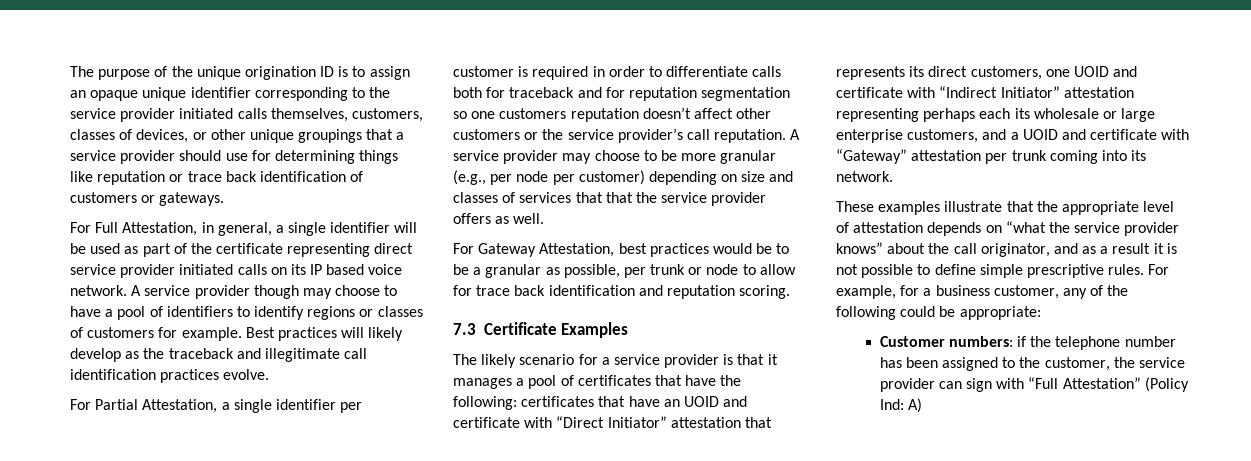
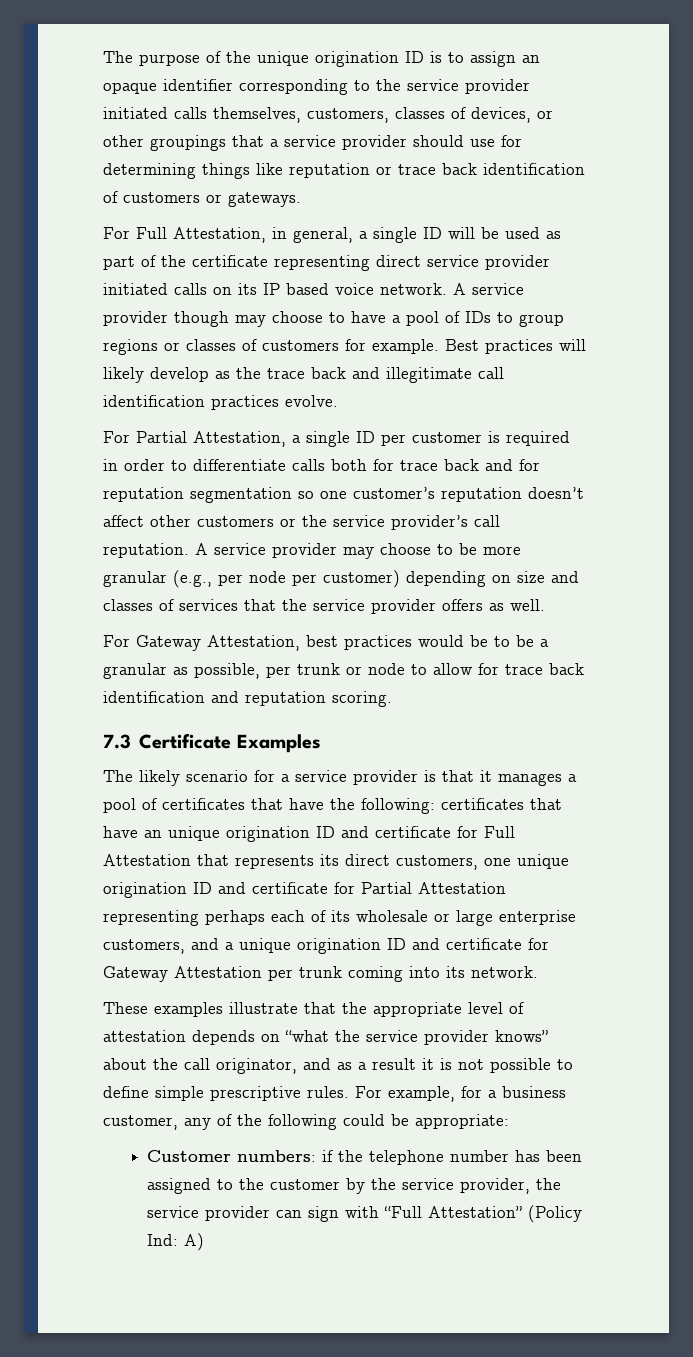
- The purpose of the unique origination ID is to assign an opaque unique identifier corresponding to the service provider initiated calls themselves, customers, classes of devices, or other unique groupings that a service provider should use for determining things like reputation or trace back identification of customers or gateways.
+ The purpose of the unique origination ID is to assign an opaque identifier corresponding to the service provider initiated calls themselves, customers, classes of devices, or other groupings that a service provider should use for determining things like reputation or trace back identification of customers or gateways.
- For Full Attestation, in general, a single identifier will be used as part of the certificate representing direct service provider initiated calls on its IP based voice network.
+ For Full Attestation, in general, a single ID will be used as part of the certificate representing direct service provider initiated calls on its IP based voice network.
- A service provider though may choose to have a pool of identifiers to identify regions or classes of customers for example.
+ A service provider though may choose to have a pool of IDs to group regions or classes of customers for example.
- Best practices will likely develop as the traceback and illegitimate call identification practices evolve.
+ Best practices will likely develop as the trace back and illegitimate call identification practices evolve.
- For Partial Attestation, a single identifier per customer is required in order to differentiate calls both for traceback and for reputation segmentation so one customers reputation doesn’t affect other customers or the service provider’s call reputation.
+ For Partial Attestation, a single ID per customer is required in order to differentiate calls both for trace back and for reputation segmentation so one customer’s reputation doesn’t affect other customers or the service provider’s call reputation.
- A service provider may choose to be more granular (e.g., per node per customer) depending on size and classes of services that that the service provider offers as well.
+ A service provider may choose to be more granular (e.g., per node per customer) depending on size and classes of services that the service provider offers as well.
- The likely scenario for a service provider is that it manages a pool of certificates that have the following: certificates that have an UOID and certificate with “Direct Initiator” attestation that represents its direct customers, one UOID and certificate with “Indirect Initiator” attestation representing perhaps each its wholesale or large enterprise customers, and a UOID and certificate with “Gateway” attestation per trunk coming into its network.
+ The likely scenario for a service provider is that it manages a pool of certificates that have the following: certificates that have an unique origination ID and certificate for Full Attestation that represents its direct customers, one unique origination ID and certificate for Partial Attestation representing perhaps each of its wholesale or large enterprise customers, and a unique origination ID and certificate for Gateway Attestation per trunk coming into its network.
- Customer numbers: if the telephone number has been assigned to the customer, the service provider can sign with “Full Attestation” (Policy Ind: A)
+ Customer numbers: if the telephone number has been assigned to the customer by the service provider, the service provider can sign with “Full Attestation” (Policy Ind: A)

